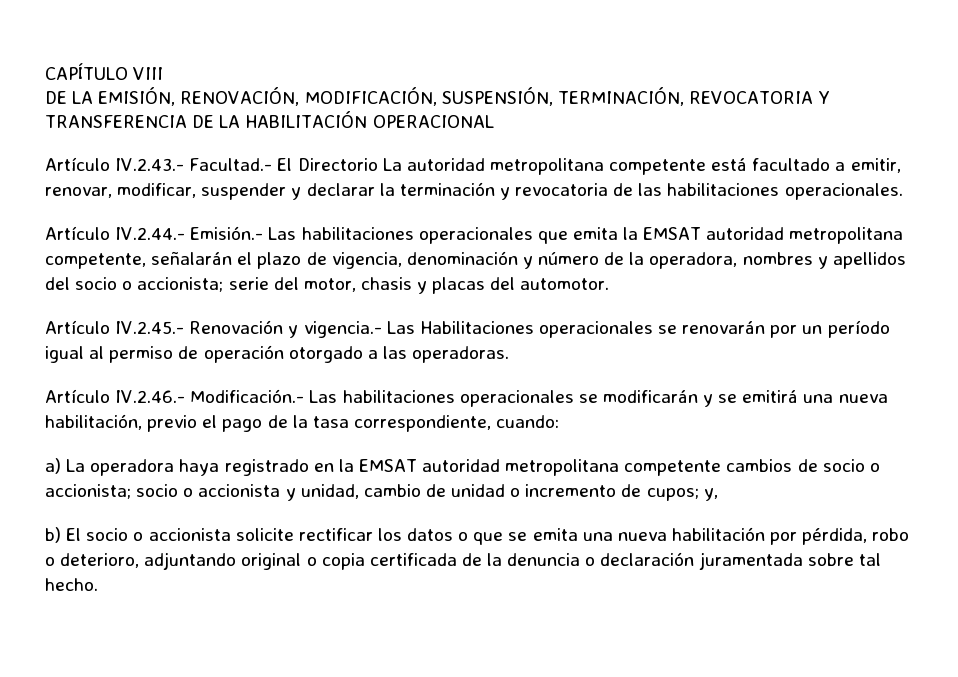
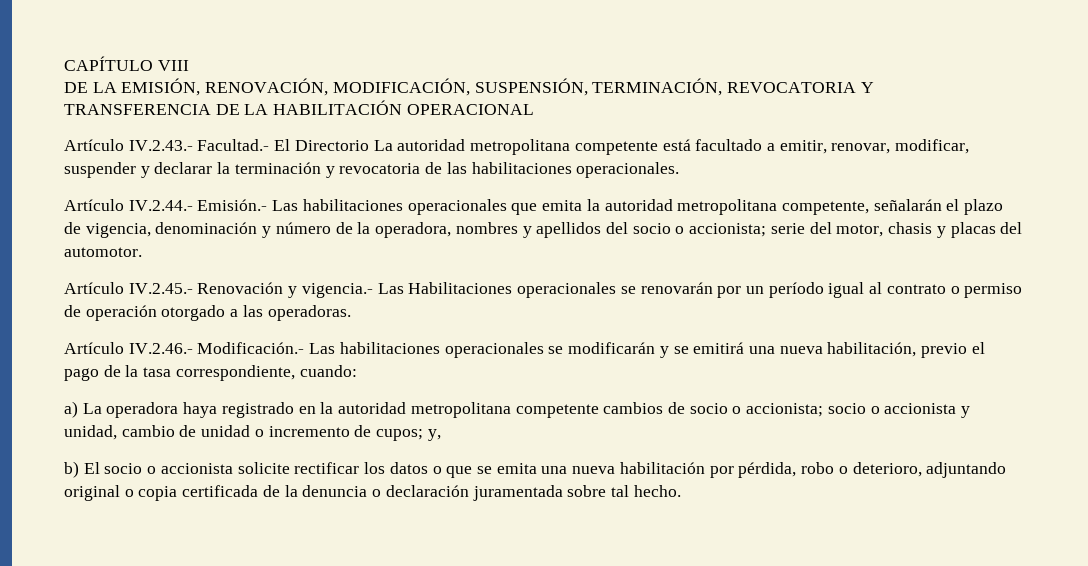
- Artículo IV.2.44.- Emisión.- Las habilitaciones operacionales que emita la EMSAT autoridad metropolitana competente, señalarán el plazo de vigencia, denominación y número de la operadora, nombres y apellidos del socio o accionista; serie del motor, chasis y placas del automotor.
+ Artículo IV.2.44.- Emisión.- Las habilitaciones operacionales que emita la autoridad metropolitana competente, señalarán el plazo de vigencia, denominación y número de la operadora, nombres y apellidos del socio o accionista; serie del motor, chasis y placas del automotor.
- Artículo IV.2.45.- Renovación y vigencia.- Las Habilitaciones operacionales se renovarán por un período igual al permiso de operación otorgado a las operadoras.
+ Artículo IV.2.45.- Renovación y vigencia.- Las Habilitaciones operacionales se renovarán por un período igual al contrato o permiso de operación otorgado a las operadoras.
- a) La operadora haya registrado en la EMSAT autoridad metropolitana competente cambios de socio o accionista; socio o accionista y unidad, cambio de unidad o incremento de cupos; y,
+ a) La operadora haya registrado en la autoridad metropolitana competente cambios de socio o accionista; socio o accionista y unidad, cambio de unidad o incremento de cupos; y,

